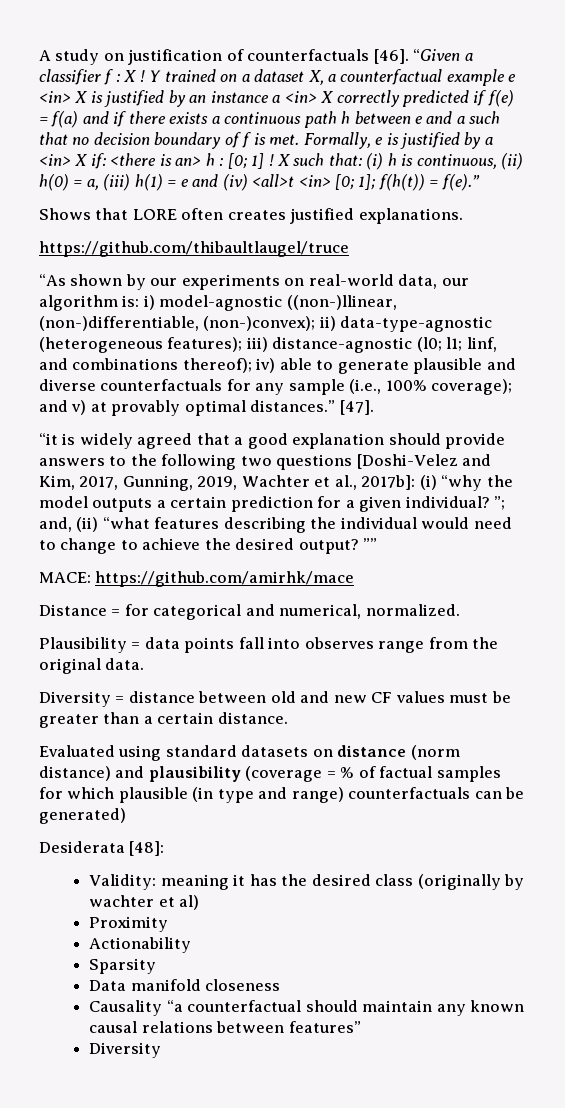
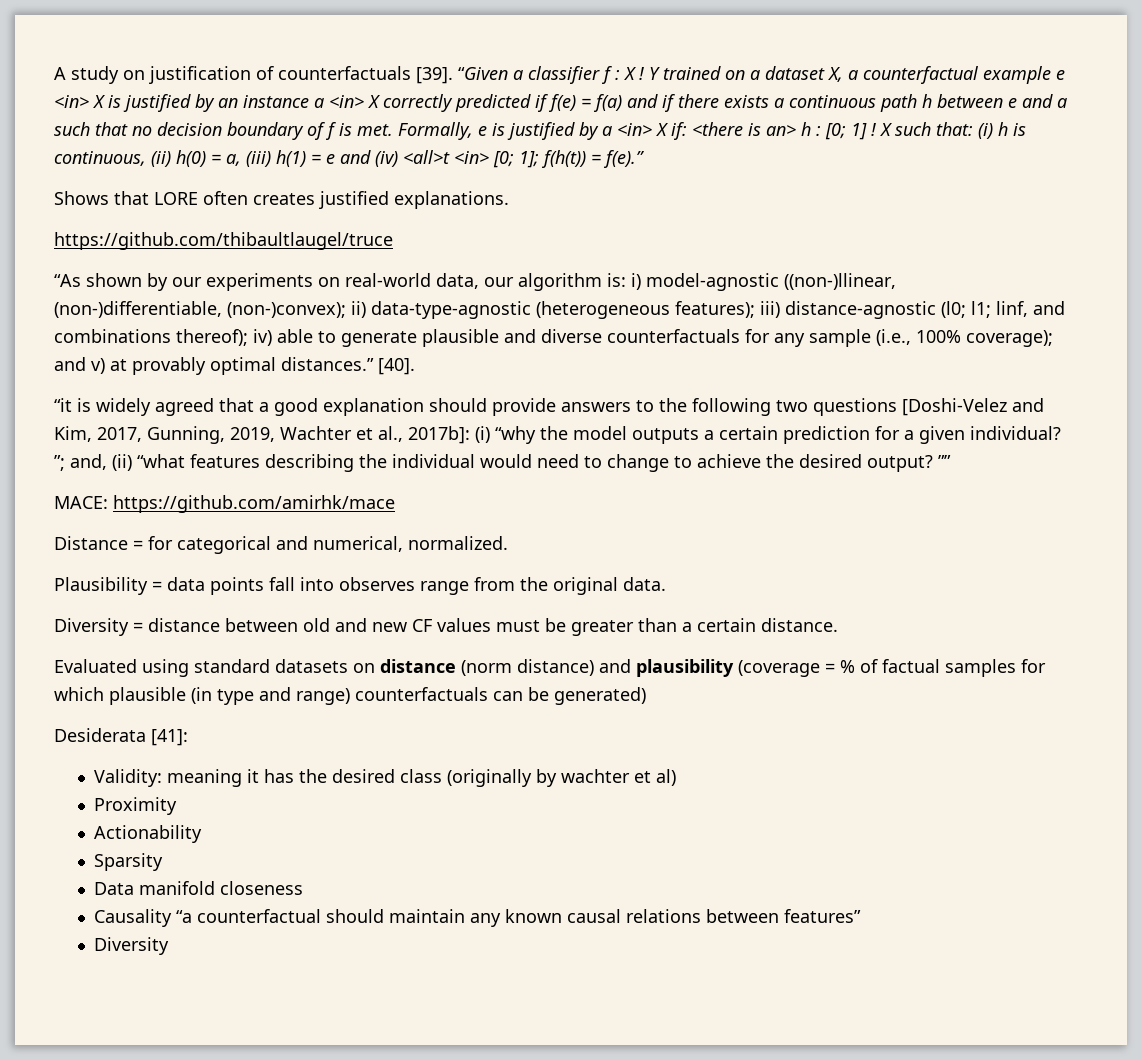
- A study on justification of counterfactuals [46].
+ A study on justification of counterfactuals [39].
- [47].
+ [40].
- Desiderata [48]:
+ Desiderata [41]:

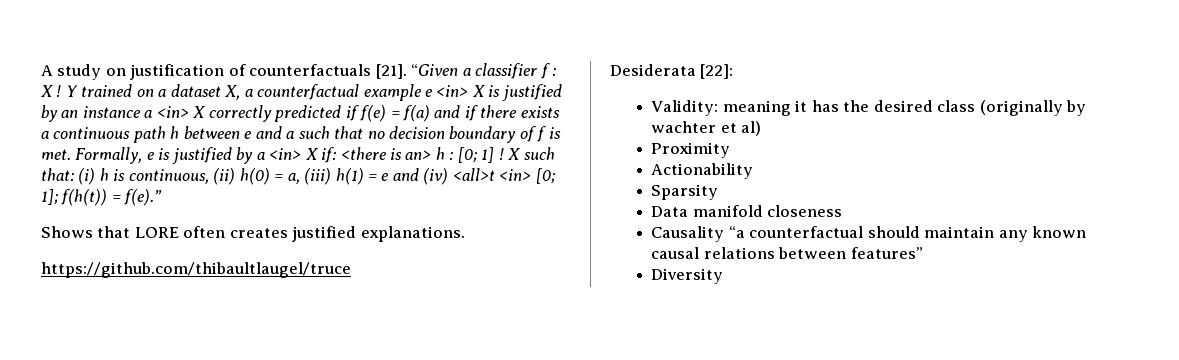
- A study on justification of counterfactuals [39].
+ A study on justification of counterfactuals [21].
- “As shown by our experiments on real-world data, our algorithm is: i) model-agnostic ((non-)llinear, (non-)differentiable, (non-)convex); ii) data-type-agnostic (heterogeneous features); iii) distance-agnostic (l0; l1; linf, and combinations thereof); iv) able to generate plausible and diverse counterfactuals for any sample (i.e., 100% coverage); and v) at provably optimal distances.” [40].
- “it is widely agreed that a good explanation should provide answers to the following two questions [Doshi-Velez and Kim, 2017, Gunning, 2019, Wachter et al., 2017b]: (i) “why the model outputs a certain prediction for a given individual? ”; and, (ii) “what features describing the individual would need to change to achieve the desired output? ””
- MACE: https://github.com/amirhk/mace
- Distance = for categorical and numerical, normalized.
- Plausibility = data points fall into observes range from the original data.
- Diversity = distance between old and new CF values must be greater than a certain distance.
- Evaluated using standard datasets on distance (norm distance) and plausibility (coverage = % of factual samples for which plausible (in type and range) counterfactuals can be generated)
- Desiderata [41]:
+ Desiderata [22]:

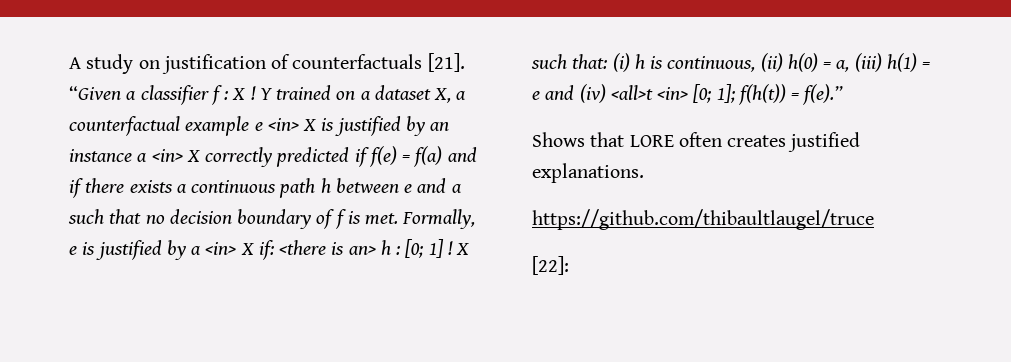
- Desiderata [22]:
+ [22]:
- Validity: meaning it has the desired class (originally by wachter et al)
- Proximity
- Actionability
- Sparsity
- Data manifold closeness
- Causality “a counterfactual should maintain any known causal relations between features”
- Diversity

